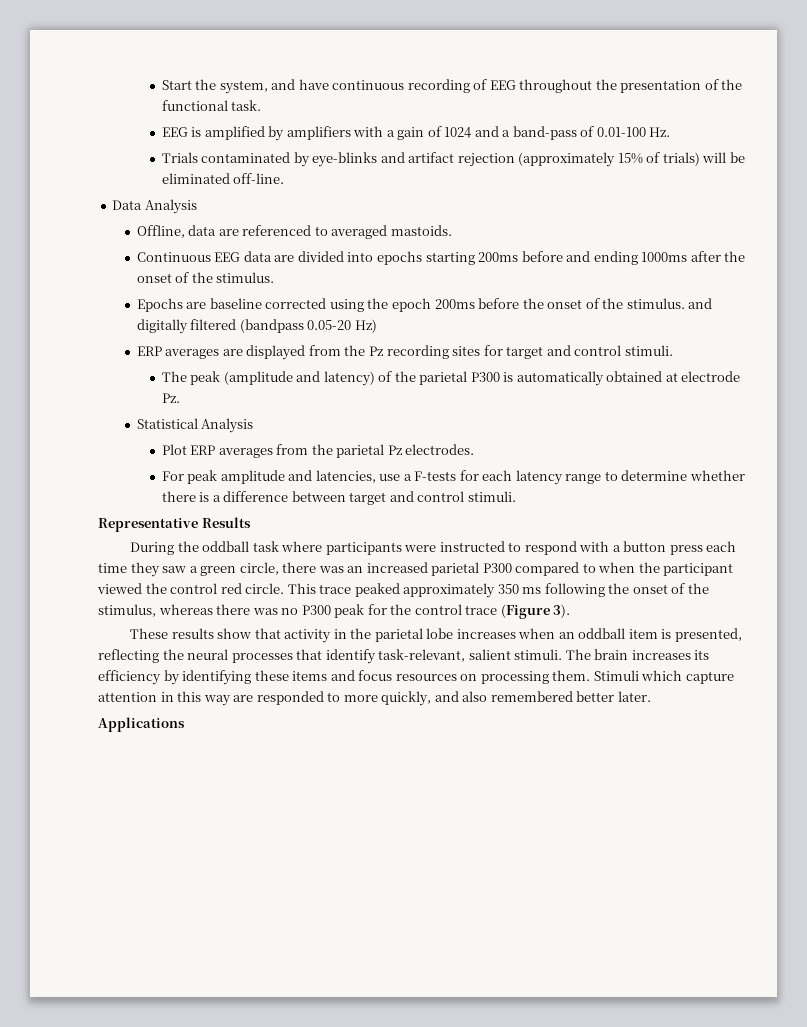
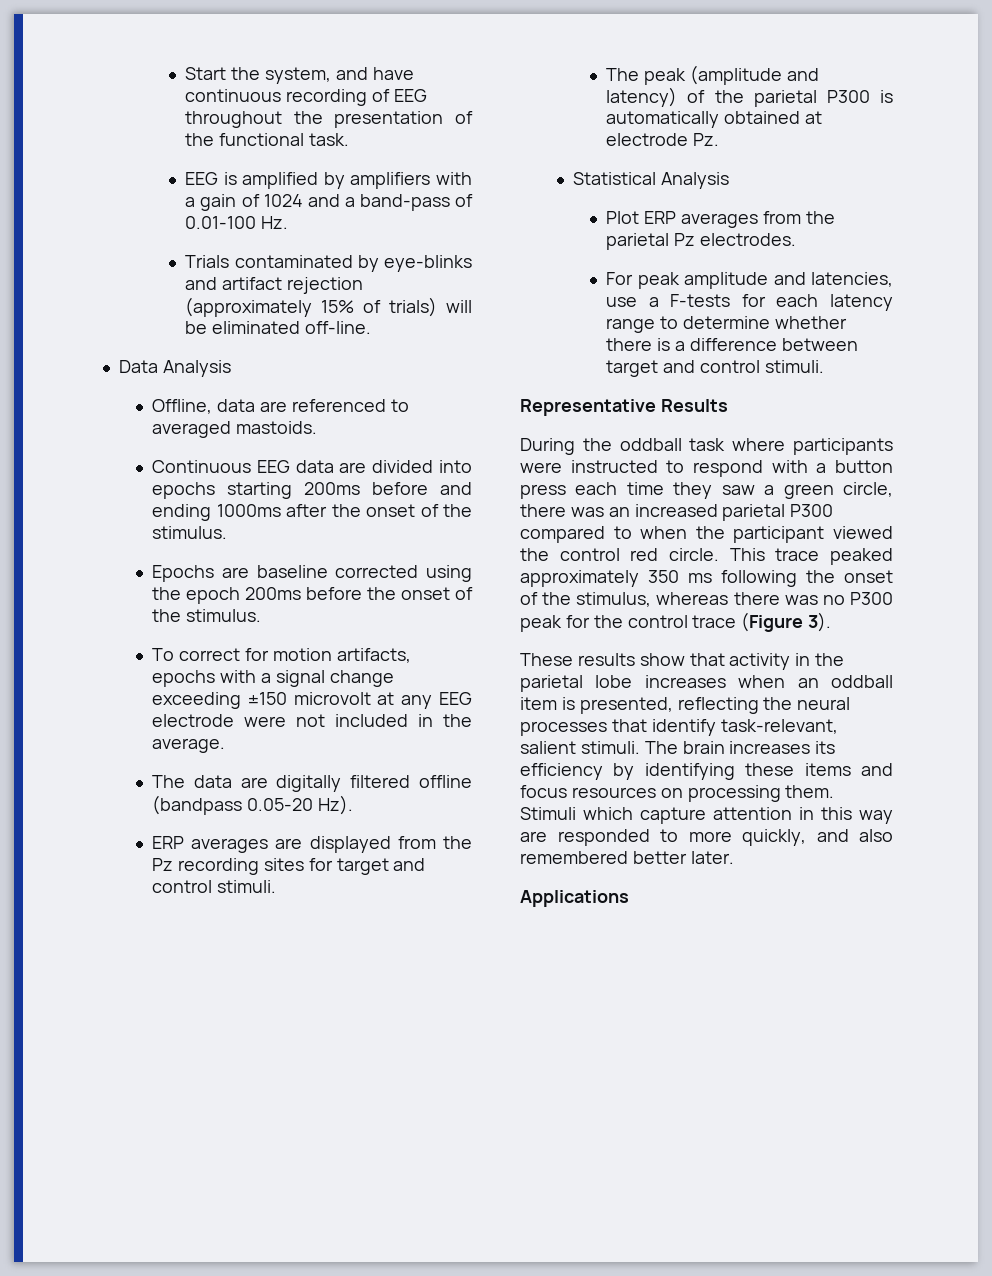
- Epochs are baseline corrected using the epoch 200ms before the onset of the stimulus. and digitally filtered (bandpass 0.05-20 Hz)
+ Epochs are baseline corrected using the epoch 200ms before the onset of the stimulus.
+ To correct for motion artifacts, epochs with a signal change exceeding ±150 microvolt at any EEG electrode were not included in the average.
+ The data are digitally filtered offline (bandpass 0.05-20 Hz).

